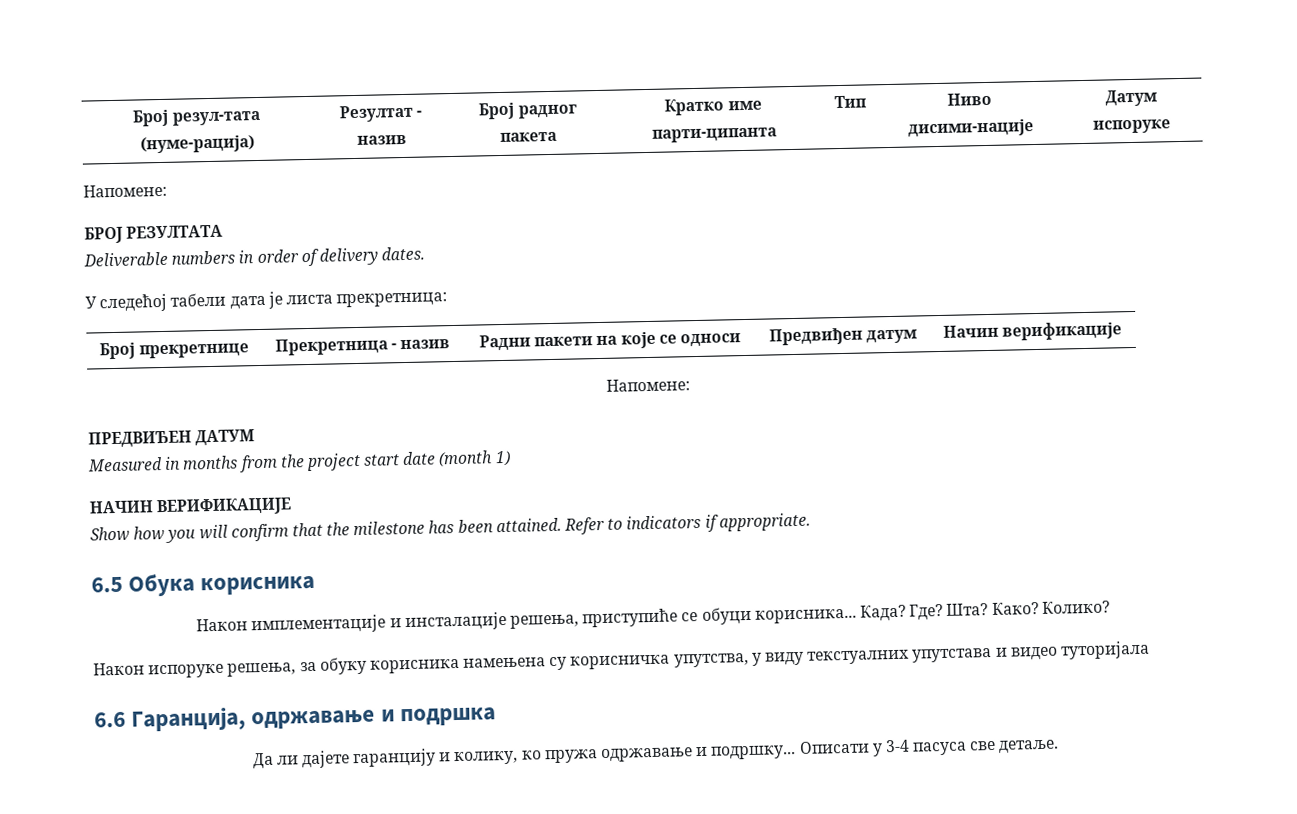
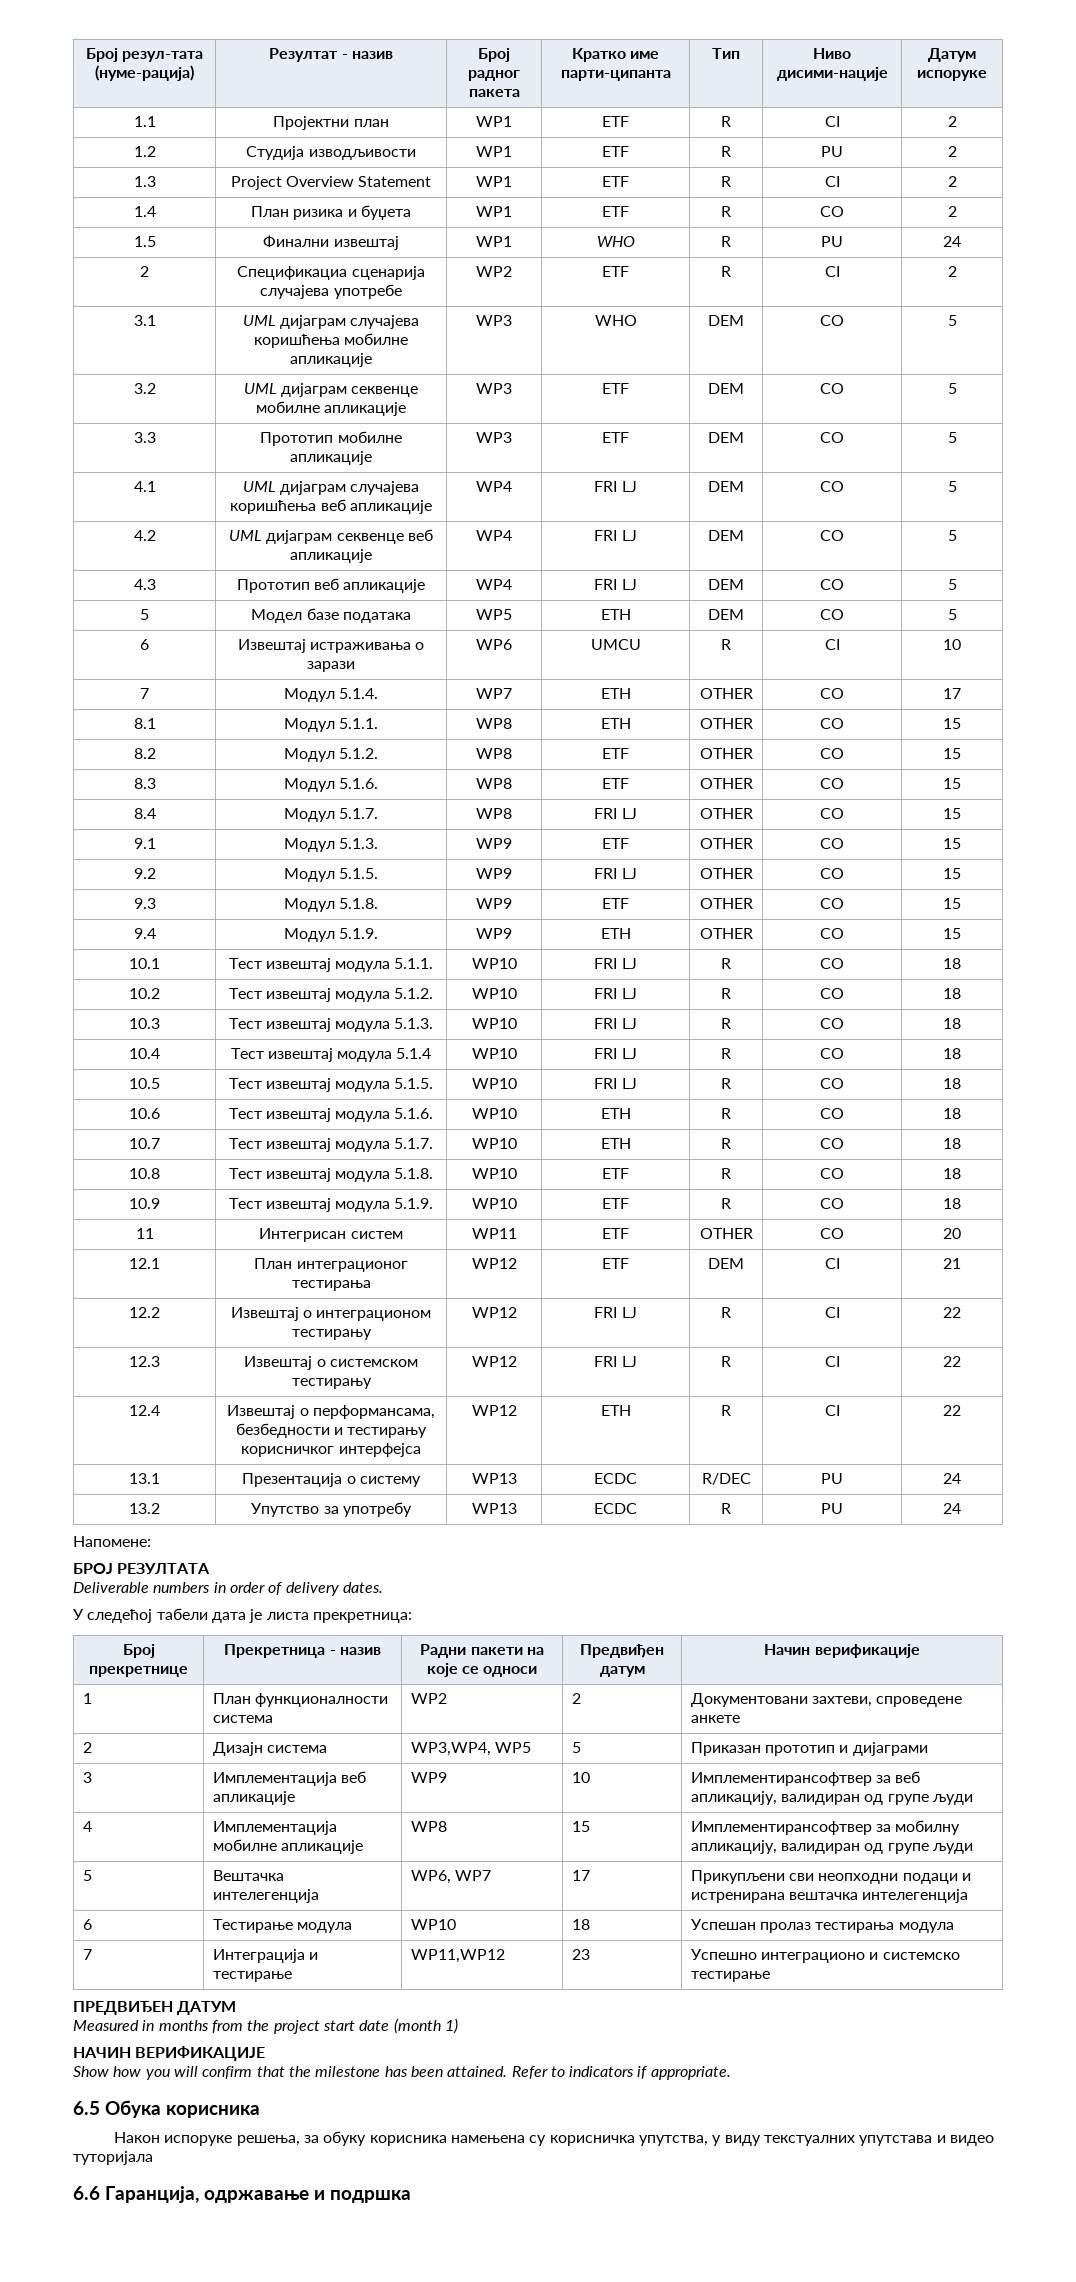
+ 1.1 | Пројектни план | WP1 | ETF | R | CI | 2
+ 1.2 | Студија изводљивости | WP1 | ETF | R | PU | 2
+ 1.3 | Project Overview Statement | WP1 | ETF | R | CI | 2
+ 1.4 | План ризика и буџета | WP1 | ETF | R | CO | 2
+ 1.5 | Финални извештај | WP1 | WHO | R | PU | 24
+ 2 | Спецификациа сценарија случајева употребе | WP2 | ETF | R | CI | 2
+ 3.1 | UML дијаграм случајева коришћења мобилне апликације | WP3 | WHO | DEM | CO | 5
+ 3.2 | UML дијаграм секвенце мобилне апликације | WP3 | ETF | DEM | CO | 5
+ 3.3 | Прототип мобилне апликације | WP3 | ETF | DEM | CO | 5
+ 4.1 | UML дијаграм случајева коришћења веб апликације | WP4 | FRI LJ | DEM | CO | 5
+ 4.2 | UML дијаграм секвенце веб апликације | WP4 | FRI LJ | DEM | CO | 5
+ 4.3 | Прототип веб апликације | WP4 | FRI LJ | DEM | CO | 5
+ 5 | Модел базе података | WP5 | ETH | DEM | CO | 5
+ 6 | Извештај истраживања о зарази | WP6 | UMCU | R | CI | 10
+ 7 | Модул 5.1.4. | WP7 | ETH | OTHER | CO | 17
+ 8.1 | Модул 5.1.1. | WP8 | ETH | OTHER | CO | 15
+ 8.2 | Модул 5.1.2. | WP8 | ETF | OTHER | CO | 15
+ 8.3 | Модул 5.1.6. | WP8 | ETF | OTHER | CO | 15
+ 8.4 | Модул 5.1.7. | WP8 | FRI LJ | OTHER | CO | 15
+ 9.1 | Модул 5.1.3. | WP9 | ETF | OTHER | CO | 15
+ 9.2 | Модул 5.1.5. | WP9 | FRI LJ | OTHER | CO | 15
+ 9.3 | Модул 5.1.8. | WP9 | ETF | OTHER | CO | 15
+ 9.4 | Модул 5.1.9. | WP9 | ETH | OTHER | CO | 15
+ 10.1 | Тест извештај модула 5.1.1. | WP10 | FRI LJ | R | CO | 18
+ 10.2 | Тест извештај модула 5.1.2. | WP10 | FRI LJ | R | CO | 18
+ 10.3 | Тест извештај модула 5.1.3. | WP10 | FRI LJ | R | CO | 18
+ 10.4 | Тест извештај модула 5.1.4 | WP10 | FRI LJ | R | CO | 18
+ 10.5 | Тест извештај модула 5.1.5. | WP10 | FRI LJ | R | CO | 18
+ 10.6 | Тест извештај модула 5.1.6. | WP10 | ETH | R | CO | 18
+ 10.7 | Тест извештај модула 5.1.7. | WP10 | ETH | R | CO | 18
+ 10.8 | Тест извештај модула 5.1.8. | WP10 | ETF | R | CO | 18
+ 10.9 | Тест извештај модула 5.1.9. | WP10 | ETF | R | CO | 18
+ 11 | Интегрисан систем | WP11 | ETF | OTHER | CO | 20
+ 12.1 | План интеграционог тестирања | WP12 | ETF | DEM | CI | 21
+ 12.2 | Извештај о интеграционом тестирању | WP12 | FRI LJ | R | CI | 22
+ 12.3 | Извештај о системском тестирању | WP12 | FRI LJ | R | CI | 22
+ 12.4 | Извештај о перформансама, безбедности и тестирању корисничког интерфејса | WP12 | ETH | R | CI | 22
+ 13.1 | Презентација о систему | WP13 | ECDC | R/DEC | PU | 24
+ 13.2 | Упутство за употребу | WP13 | ECDC | R | PU | 24
  Број прекретнице | Прекретница - назив | Радни пакети на које се односи | Предвиђен датум | Начин верификације
- Напомене:
+ 1 | План функционалности система | WP2 | 2 | Документовани захтеви, спроведене анкете
+ 2 | Дизајн система | WP3,WP4, WP5 | 5 | Приказан прототип и дијаграми
+ 3 | Имплементација веб апликације | WP9 | 10 | Имплементирансофтвер за веб апликацију, валидиран од групе људи
+ 4 | Имплементација мобилне апликације | WP8 | 15 | Имплементирансофтвер за мобилну апликацију, валидиран од групе људи
+ 5 | Вештачка интелегенција | WP6, WP7 | 17 | Прикупљени сви неопходни подаци и истренирана вештачка интелегенција
+ 6 | Тестирање модула | WP10 | 18 | Успешан пролаз тестирања модула
+ 7 | Интеграција и тестирање | WP11,WP12 | 23 | Успешно интеграционо и системско тестирање
- Након имплементације и инсталације решења, приступиће се обуци корисника... Када? Где? Шта? Како? Колико?
- Да ли дајете гаранцију и колику, ко пружа одржавање и подршку... Описати у 3-4 пасуса све детаље.

